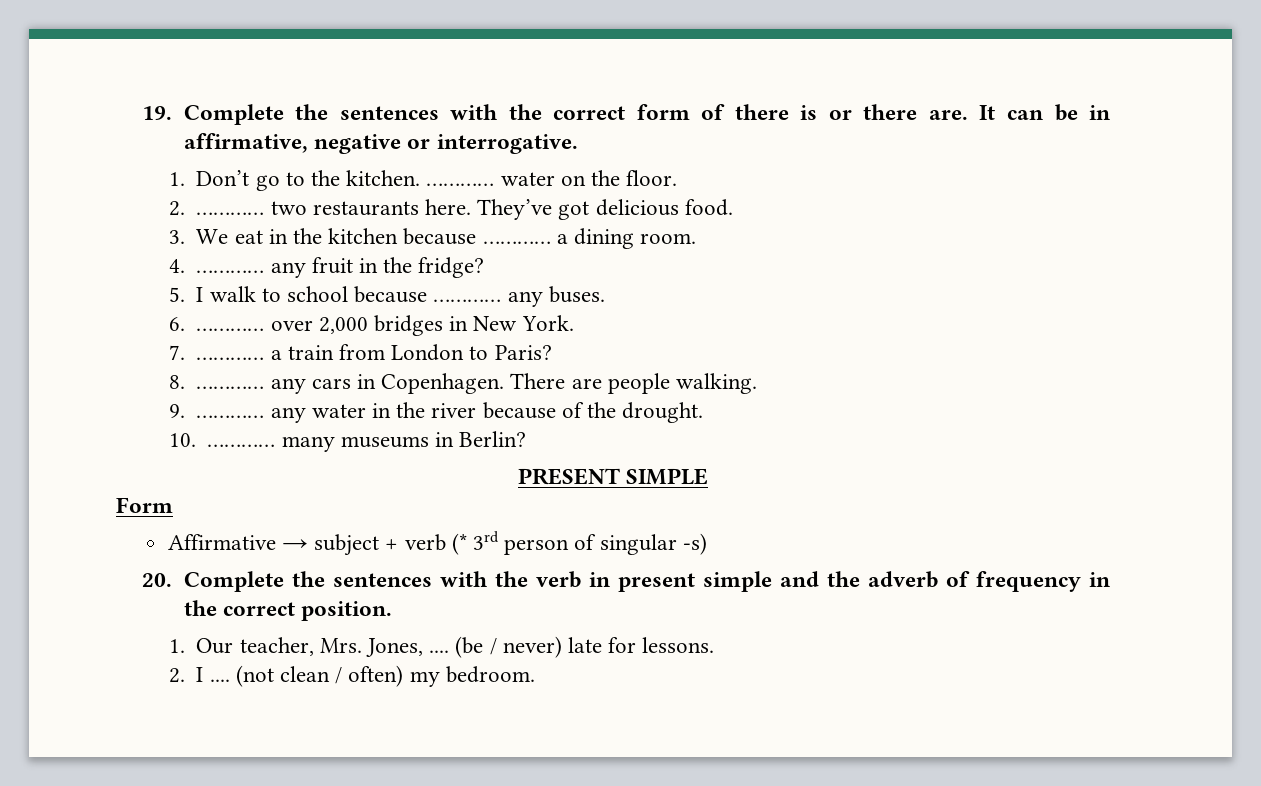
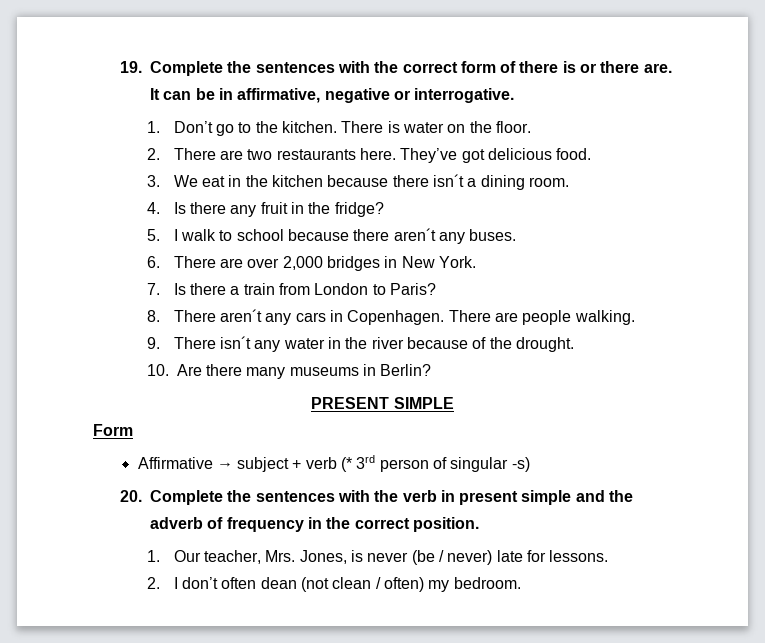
- ………… water on the floor.
+ There is water on the floor.
- 2. ………… two restaurants here.
+ 2. There are two restaurants here.
- 3. We eat in the kitchen because ………… a dining room.
+ 3. We eat in the kitchen because there isn´t a dining room.
- 4. ………… any fruit in the fridge?
+ 4. Is there any fruit in the fridge?
- 5. I walk to school because ………… any buses.
+ 5. I walk to school because there aren´t any buses.
- 6. ………… over 2,000 bridges in New York.
+ 6. There are over 2,000 bridges in New York.
- 7. ………… a train from London to Paris?
+ 7. Is there a train from London to Paris?
- 8. ………… any cars in Copenhagen.
+ 8. There aren´t any cars in Copenhagen.
- 9. ………… any water in the river because of the drought.
+ 9. There isn´t any water in the river because of the drought.
- 10. ………… many museums in Berlin?
+ 10. Are there many museums in Berlin?
- 1. Our teacher, Mrs. Jones, .... (be / never) late for lessons.
+ 1. Our teacher, Mrs. Jones, is never (be / never) late for lessons.
- 2. I .... (not clean / often) my bedroom.
+ 2. I don’t often dean (not clean / often) my bedroom.

